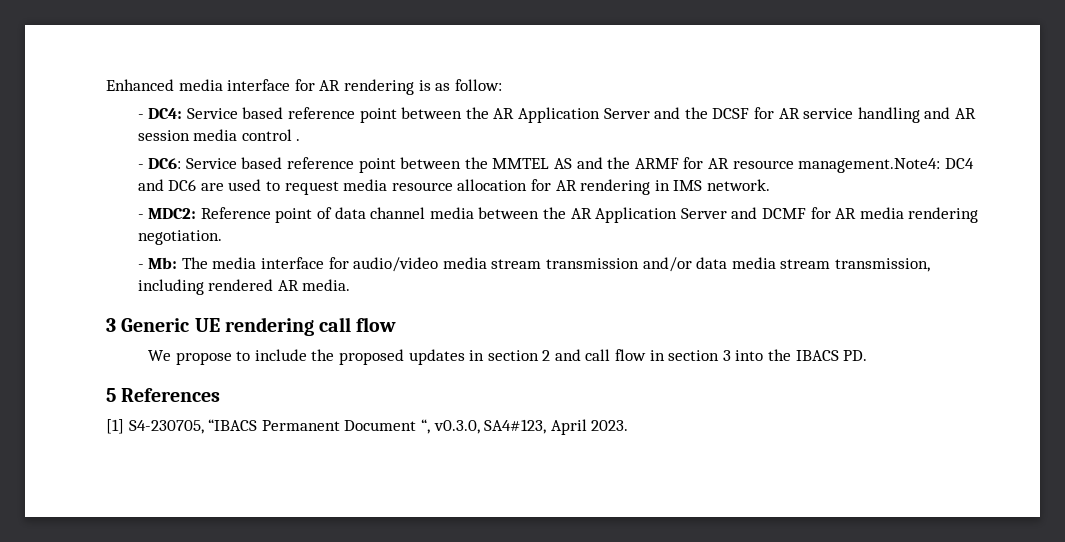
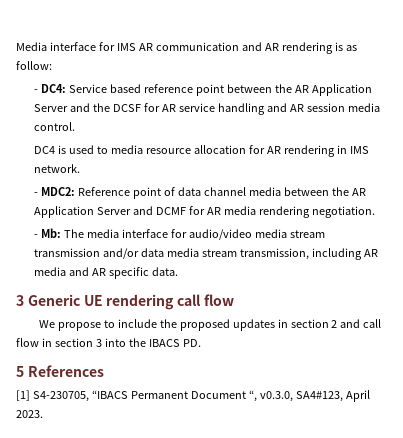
- Enhanced media interface for AR rendering is as follow:
+ Media interface for IMS AR communication and AR rendering is as follow:
- - DC4: Service based reference point between the AR Application Server and the DCSF for AR service handling and AR session media control .
- - DC6: Service based reference point between the MMTEL AS and the ARMF for AR resource management.Note4: DC4 and DC6 are used to request media resource allocation for AR rendering in IMS network.
+ - DC4: Service based reference point between the AR Application Server and the DCSF for AR service handling and AR session media control.
+ DC4 is used to media resource allocation for AR rendering in IMS network.
- - Mb: The media interface for audio/video media stream transmission and/or data media stream transmission, including rendered AR media.
+ - Mb: The media interface for audio/video media stream transmission and/or data media stream transmission, including AR media and AR specific data.

